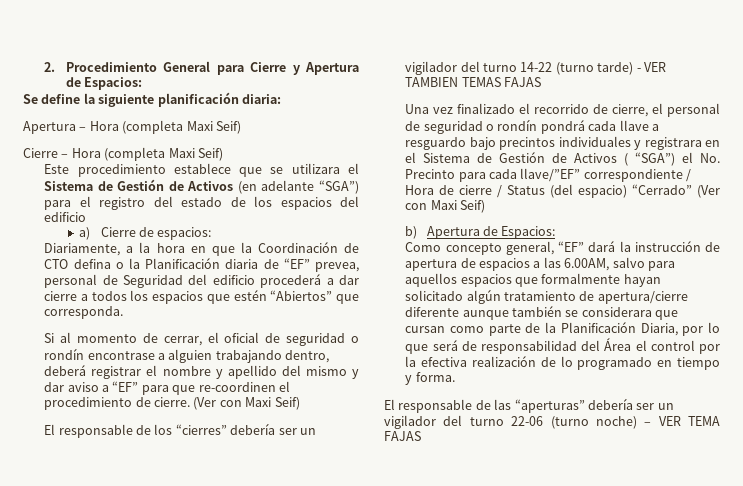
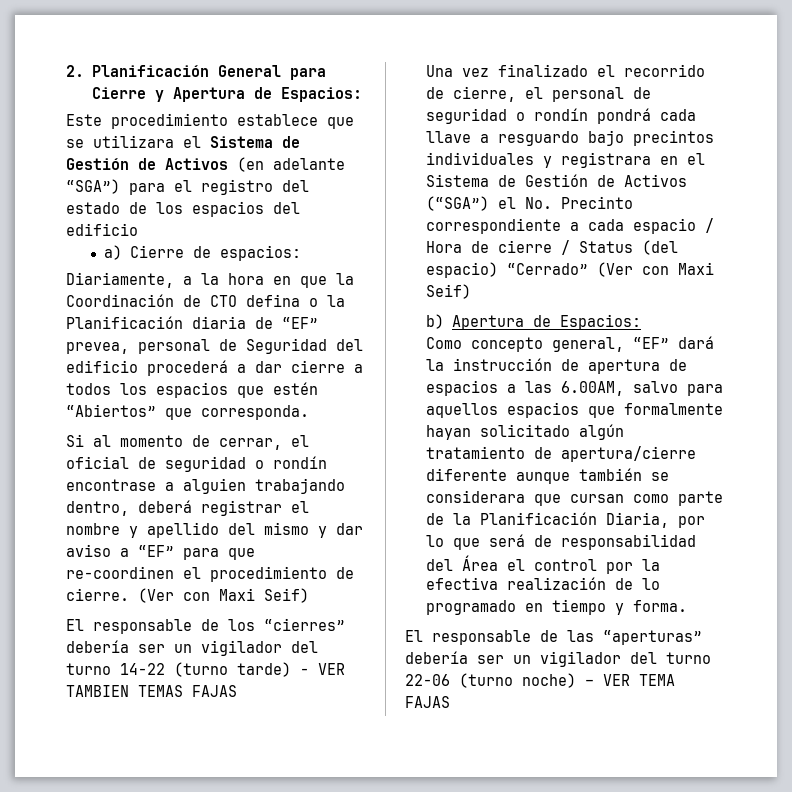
- 2. Procedimiento General para Cierre y Apertura de Espacios:
+ 2. Planificación General para Cierre y Apertura de Espacios:
- Se define la siguiente planificación diaria:
- Apertura – Hora (completa Maxi Seif)
- Cierre – Hora (completa Maxi Seif)
- Una vez finalizado el recorrido de cierre, el personal de seguridad o rondín pondrá cada llave a resguardo bajo precintos individuales y registrara en el Sistema de Gestión de Activos ( “SGA”) el No. Precinto para cada llave/”EF” correspondiente / Hora de cierre / Status (del espacio) “Cerrado” (Ver con Maxi Seif)
+ Una vez finalizado el recorrido de cierre, el personal de seguridad o rondín pondrá cada llave a resguardo bajo precintos individuales y registrara en el Sistema de Gestión de Activos (“SGA”) el No. Precinto correspondiente a cada espacio / Hora de cierre / Status (del espacio) “Cerrado” (Ver con Maxi Seif)

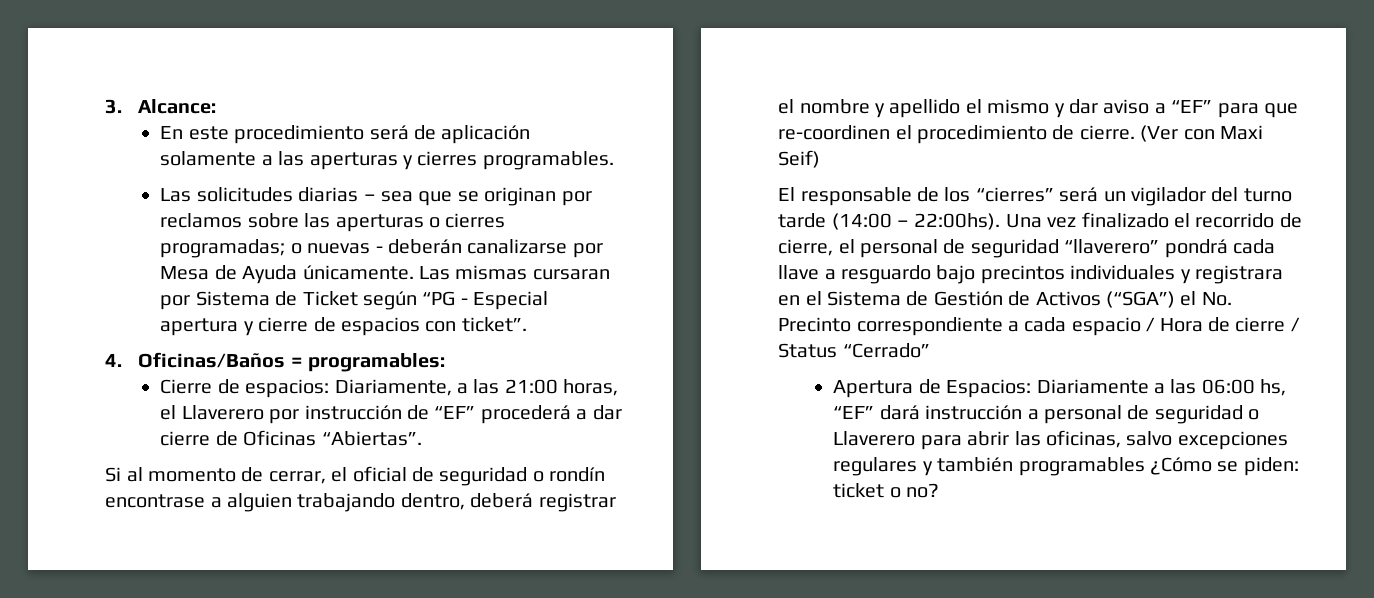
- 2. Planificación General para Cierre y Apertura de Espacios:
- Este procedimiento establece que se utilizara el Sistema de Gestión de Activos (en adelante “SGA”) para el registro del estado de los espacios del edificio
- a) Cierre de espacios:
- Diariamente, a la hora en que la Coordinación de CTO defina o la Planificación diaria de “EF” prevea, personal de Seguridad del edificio procederá a dar cierre a todos los espacios que estén “Abiertos” que corresponda.
+ 3. Alcance:
+ En este procedimiento será de aplicación solamente a las aperturas y cierres programables.
+ Las solicitudes diarias – sea que se originan por reclamos sobre las aperturas o cierres programadas; o nuevas - deberán canalizarse por Mesa de Ayuda únicamente. Las mismas cursaran por Sistema de Ticket según “PG - Especial apertura y cierre de espacios con ticket”.
+ 4. Oficinas/Baños = programables:
+ Cierre de espacios: Diariamente, a las 21:00 horas, el Llaverero por instrucción de “EF” procederá a dar cierre de Oficinas “Abiertas”.
- Si al momento de cerrar, el oficial de seguridad o rondín encontrase a alguien trabajando dentro, deberá registrar el nombre y apellido del mismo y dar aviso a “EF” para que re-coordinen el procedimiento de cierre.
+ Si al momento de cerrar, el oficial de seguridad o rondín encontrase a alguien trabajando dentro, deberá registrar el nombre y apellido el mismo y dar aviso a “EF” para que re-coordinen el procedimiento de cierre.
- El responsable de los “cierres” debería ser un vigilador del turno 14-22 (turno tarde) - VER TAMBIEN TEMAS FAJAS
- Una vez finalizado el recorrido de cierre, el personal de seguridad o rondín pondrá cada llave a resguardo bajo precintos individuales y registrara en el Sistema de Gestión de Activos (“SGA”) el No. Precinto correspondiente a cada espacio / Hora de cierre / Status (del espacio) “Cerrado” (Ver con Maxi Seif)
- b) Apertura de Espacios:
- Como concepto general, “EF” dará la instrucción de apertura de espacios a las 6.00AM, salvo para aquellos espacios que formalmente hayan solicitado algún tratamiento de apertura/cierre diferente aunque también se considerara que cursan como parte de la Planificación Diaria, por lo que será de responsabilidad del Área el control por la efectiva realización de lo programado en tiempo y forma.
- El responsable de las “aperturas” debería ser un vigilador del turno 22-06 (turno noche) – VER TEMA FAJAS
+ El responsable de los “cierres” será un vigilador del turno tarde (14:00 – 22:00hs). Una vez finalizado el recorrido de cierre, el personal de seguridad “llaverero” pondrá cada llave a resguardo bajo precintos individuales y registrara en el Sistema de Gestión de Activos (“SGA”) el No. Precinto correspondiente a cada espacio / Hora de cierre / Status “Cerrado”
+ Apertura de Espacios: Diariamente a las 06:00 hs, “EF” dará instrucción a personal de seguridad o Llaverero para abrir las oficinas, salvo excepciones regulares y también programables ¿Cómo se piden: ticket o no?

